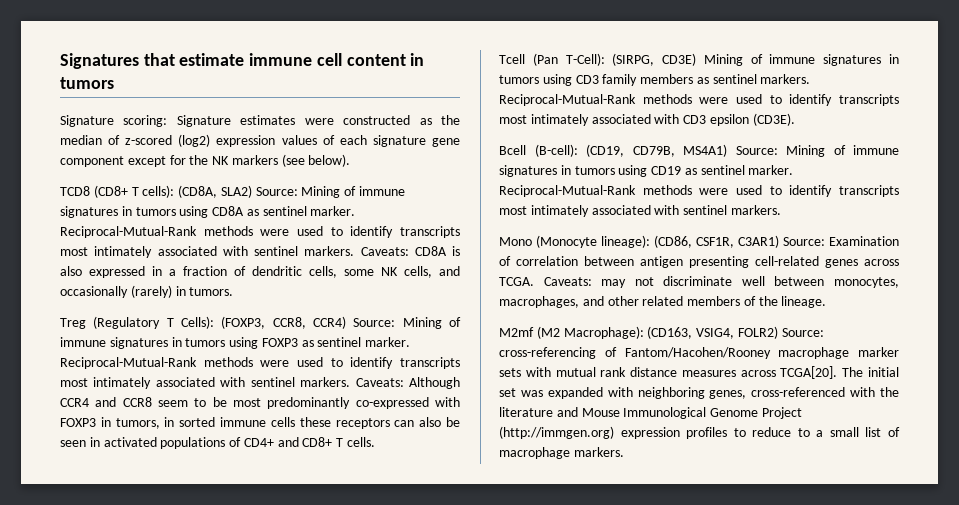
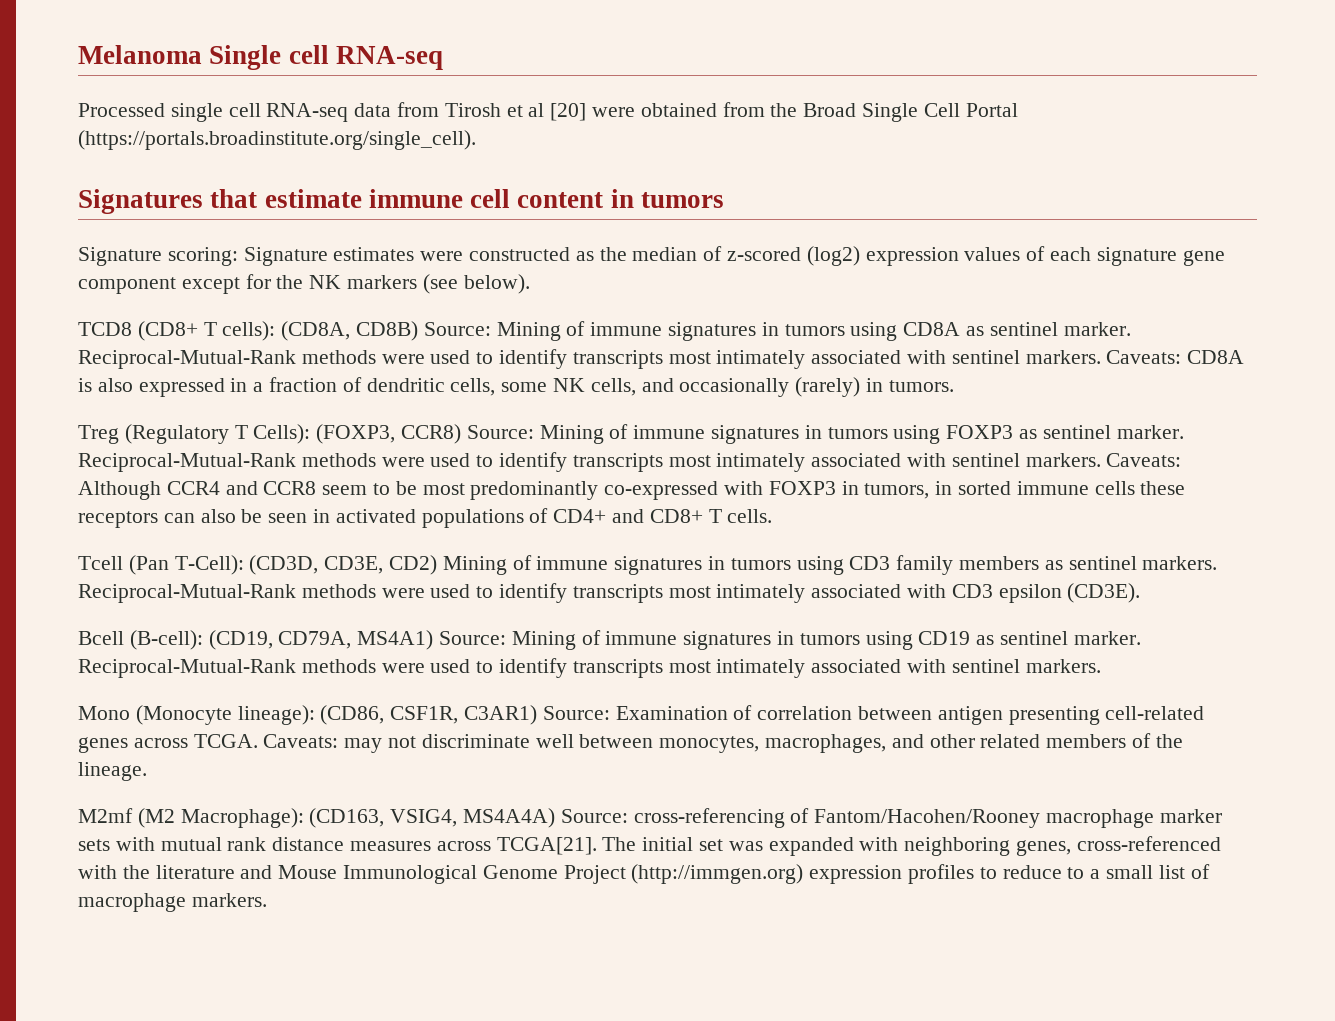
+ Melanoma Single cell RNA-seq
+ Processed single cell RNA-seq data from Tirosh et al [20] were obtained from the Broad Single Cell Portal (https://portals.broadinstitute.org/single_cell).
- TCD8 (CD8+ T cells): (CD8A, SLA2) Source: Mining of immune signatures in tumors using CD8A as sentinel marker.
+ TCD8 (CD8+ T cells): (CD8A, CD8B) Source: Mining of immune signatures in tumors using CD8A as sentinel marker.
- Treg (Regulatory T Cells): (FOXP3, CCR8, CCR4) Source: Mining of immune signatures in tumors using FOXP3 as sentinel marker.
+ Treg (Regulatory T Cells): (FOXP3, CCR8) Source: Mining of immune signatures in tumors using FOXP3 as sentinel marker.
- Tcell (Pan T-Cell): (SIRPG, CD3E) Mining of immune signatures in tumors using CD3 family members as sentinel markers.
+ Tcell (Pan T-Cell): (CD3D, CD3E, CD2) Mining of immune signatures in tumors using CD3 family members as sentinel markers.
- Bcell (B-cell): (CD19, CD79B, MS4A1) Source: Mining of immune signatures in tumors using CD19 as sentinel marker.
+ Bcell (B-cell): (CD19, CD79A, MS4A1) Source: Mining of immune signatures in tumors using CD19 as sentinel marker.
- M2mf (M2 Macrophage): (CD163, VSIG4, FOLR2) Source: cross-referencing of Fantom/Hacohen/Rooney macrophage marker sets with mutual rank distance measures across TCGA[20].
+ M2mf (M2 Macrophage): (CD163, VSIG4, MS4A4A) Source: cross-referencing of Fantom/Hacohen/Rooney macrophage marker sets with mutual rank distance measures across TCGA[21].

